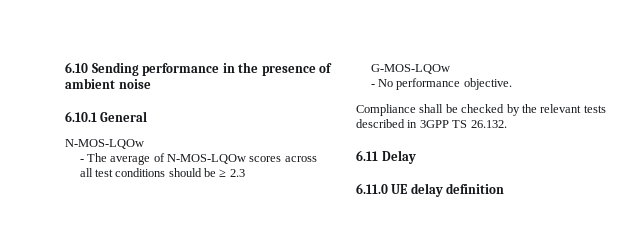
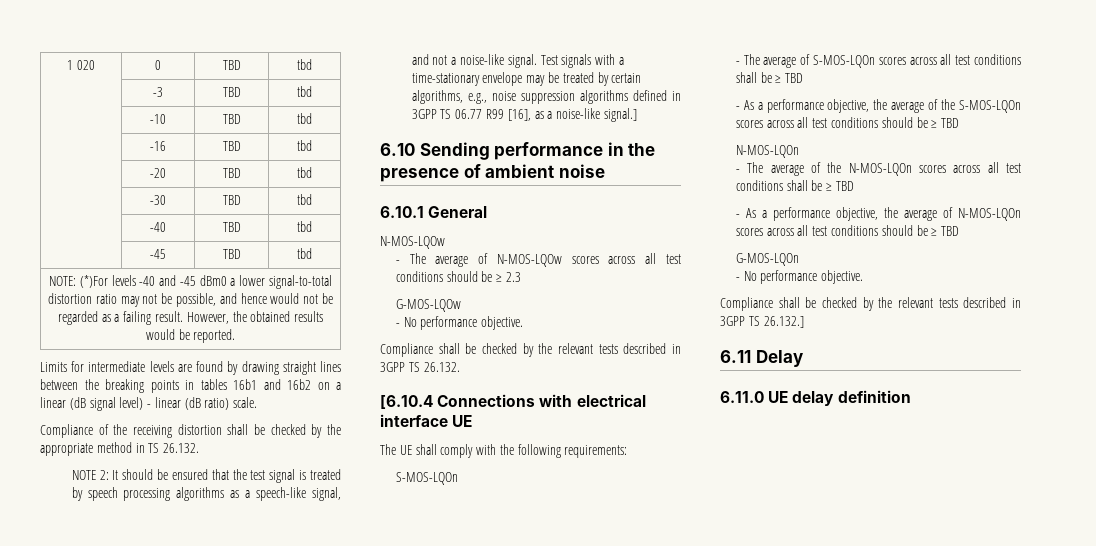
+ 1 020 | 0 | TBD | tbd
+ | -3 | TBD | tbd
+ | -10 | TBD | tbd
+ | -16 | TBD | tbd
+ | -20 | TBD | tbd
+ | -30 | TBD | tbd
+ | -40 | TBD | tbd
+ | -45 | TBD | tbd
+ NOTE: (*)For levels -40 and -45 dBm0 a lower signal-to-total distortion ratio may not be possible, and hence would not be regarded as a failing result. However, the obtained results would be reported.
+ Limits for intermediate levels are found by drawing straight lines between the breaking points in tables 16b1 and 16b2 on a linear (dB signal level) - linear (dB ratio) scale.
+ Compliance of the receiving distortion shall be checked by the appropriate method in TS 26.132.
+ NOTE 2: It should be ensured that the test signal is treated by speech processing algorithms as a speech-like signal, and not a noise-like signal. Test signals with a time-stationary envelope may be treated by certain algorithms, e.g., noise suppression algorithms defined in 3GPP TS 06.77 R99 [16], as a noise-like signal.]
+ [6.10.4 Connections with electrical interface UE
+ The UE shall comply with the following requirements:
+ S-MOS-LQOn
+ - The average of S-MOS-LQOn scores across all test conditions shall be ≥ TBD
+ - As a performance objective, the average of the S-MOS-LQOn scores across all test conditions should be ≥ TBD
+ N-MOS-LQOn
+ - The average of the N-MOS-LQOn scores across all test conditions shall be ≥ TBD
+ - As a performance objective, the average of N-MOS-LQOn scores across all test conditions should be ≥ TBD
+ G-MOS-LQOn
+ - No performance objective.
+ Compliance shall be checked by the relevant tests described in 3GPP TS 26.132.]

